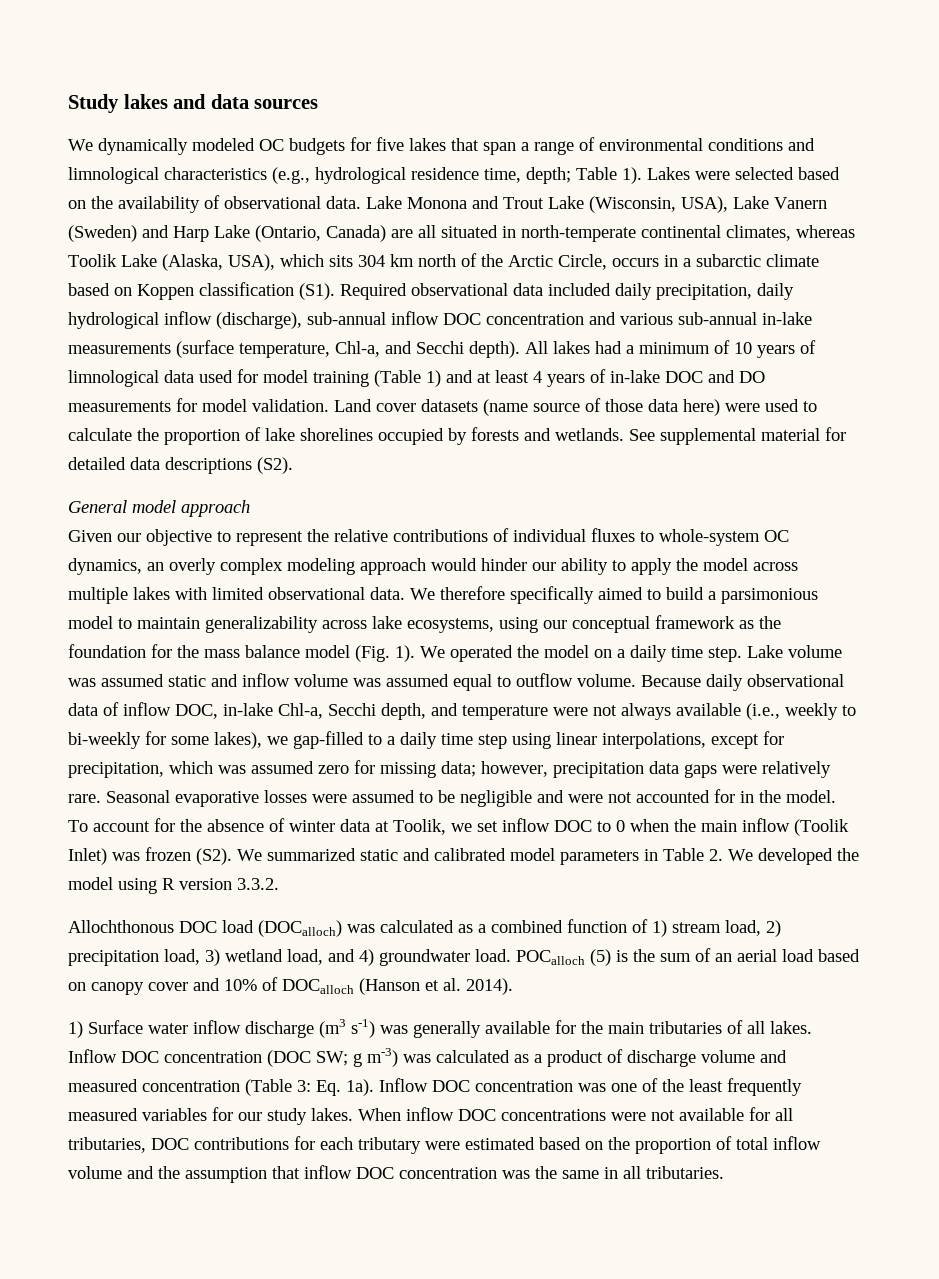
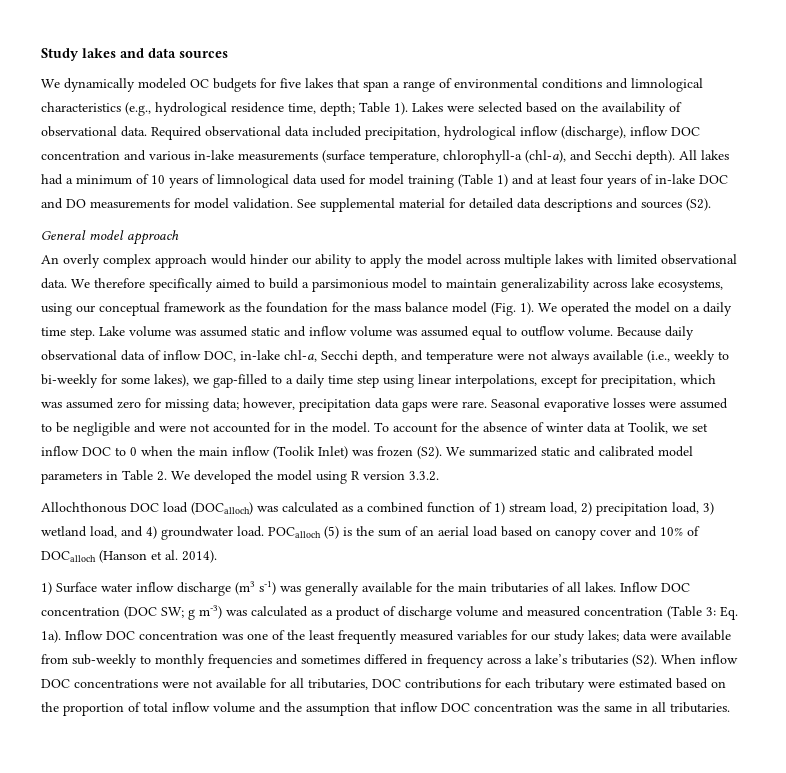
- Lake Monona and Trout Lake (Wisconsin, USA), Lake Vanern (Sweden) and Harp Lake (Ontario, Canada) are all situated in north-temperate continental climates, whereas Toolik Lake (Alaska, USA), which sits 304 km north of the Arctic Circle, occurs in a subarctic climate based on Koppen classification (S1). Required observational data included daily precipitation, daily hydrological inflow (discharge), sub-annual inflow DOC concentration and various sub-annual in-lake measurements (surface temperature, Chl-a, and Secchi depth).
+ Required observational data included precipitation, hydrological inflow (discharge), inflow DOC concentration and various in-lake measurements (surface temperature, chlorophyll-a (chl-a), and Secchi depth).
- All lakes had a minimum of 10 years of limnological data used for model training (Table 1) and at least 4 years of in-lake DOC and DO measurements for model validation.
+ All lakes had a minimum of 10 years of limnological data used for model training (Table 1) and at least four years of in-lake DOC and DO measurements for model validation.
- Land cover datasets (name source of those data here) were used to calculate the proportion of lake shorelines occupied by forests and wetlands.
- See supplemental material for detailed data descriptions (S2).
+ See supplemental material for detailed data descriptions and sources (S2).
- Given our objective to represent the relative contributions of individual fluxes to whole-system OC dynamics, an overly complex modeling approach would hinder our ability to apply the model across multiple lakes with limited observational data.
+ An overly complex approach would hinder our ability to apply the model across multiple lakes with limited observational data.
- Because daily observational data of inflow DOC, in-lake Chl-a, Secchi depth, and temperature were not always available (i.e., weekly to bi-weekly for some lakes), we gap-filled to a daily time step using linear interpolations, except for precipitation, which was assumed zero for missing data; however, precipitation data gaps were relatively rare.
+ Because daily observational data of inflow DOC, in-lake chl-a, Secchi depth, and temperature were not always available (i.e., weekly to bi-weekly for some lakes), we gap-filled to a daily time step using linear interpolations, except for precipitation, which was assumed zero for missing data; however, precipitation data gaps were rare.
- Inflow DOC concentration was one of the least frequently measured variables for our study lakes. When inflow DOC concentrations were not available for all tributaries, DOC contributions for each tributary were estimated based on the proportion of total inflow volume and the assumption that inflow DOC concentration was the same in all tributaries.
+ Inflow DOC concentration was one of the least frequently measured variables for our study lakes; data were available from sub-weekly to monthly frequencies and sometimes differed in frequency across a lake’s tributaries (S2). When inflow DOC concentrations were not available for all tributaries, DOC contributions for each tributary were estimated based on the proportion of total inflow volume and the assumption that inflow DOC concentration was the same in all tributaries.

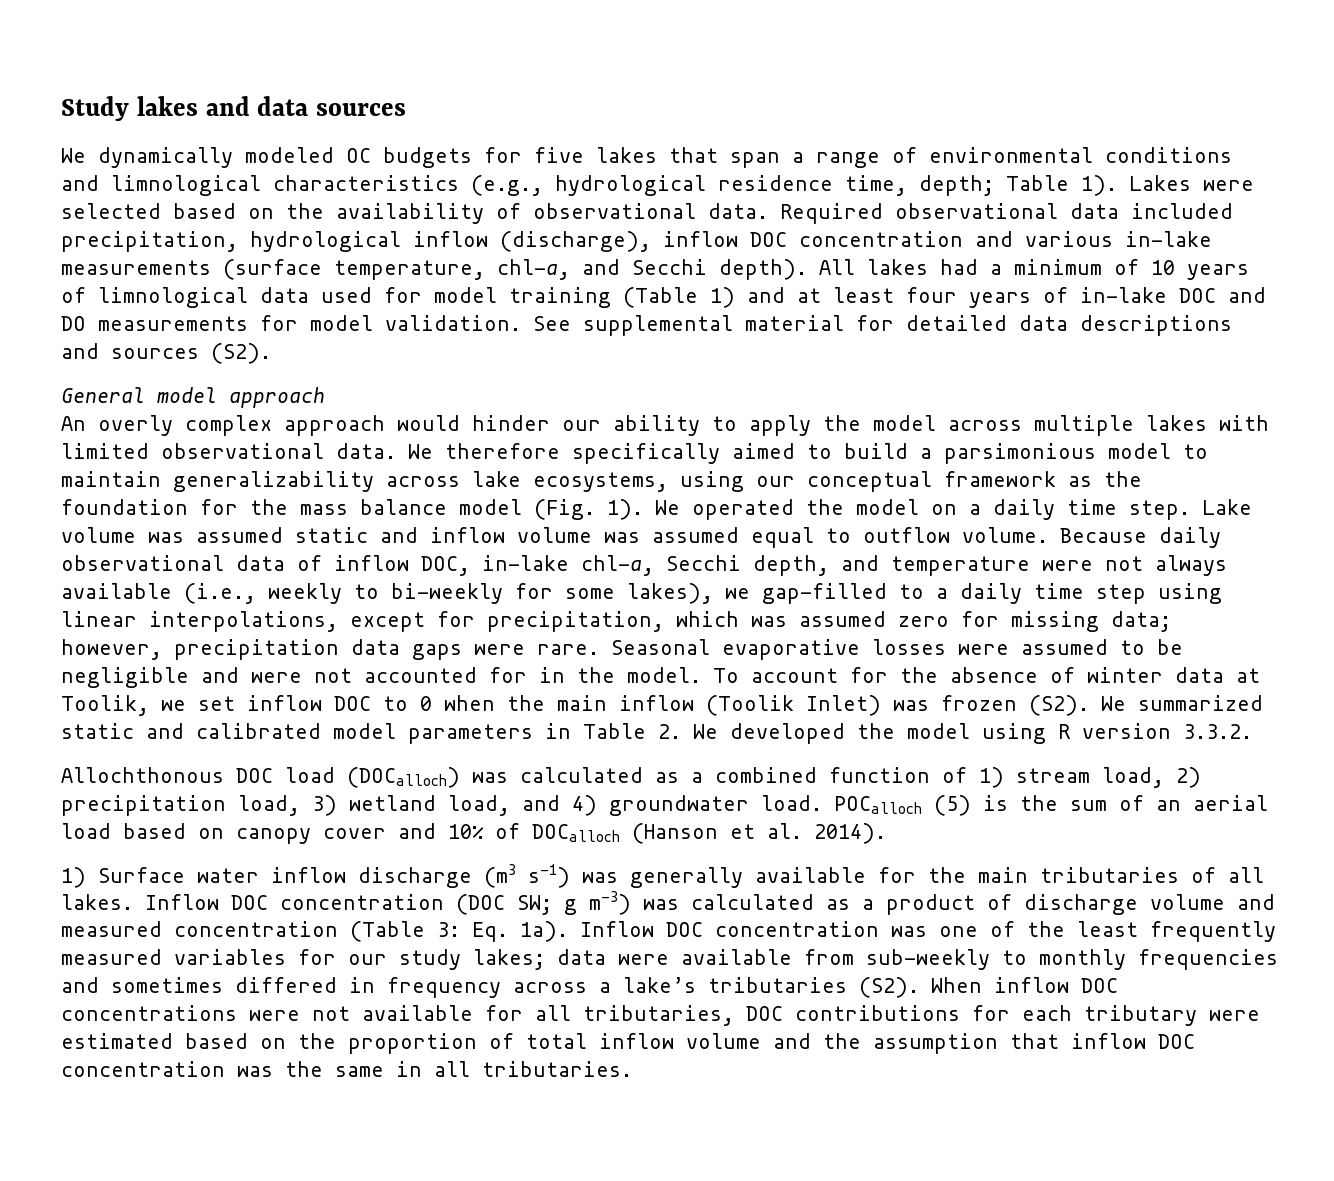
- Required observational data included precipitation, hydrological inflow (discharge), inflow DOC concentration and various in-lake measurements (surface temperature, chlorophyll-a (chl-a), and Secchi depth).
+ Required observational data included precipitation, hydrological inflow (discharge), inflow DOC concentration and various in-lake measurements (surface temperature, chl-a, and Secchi depth).

